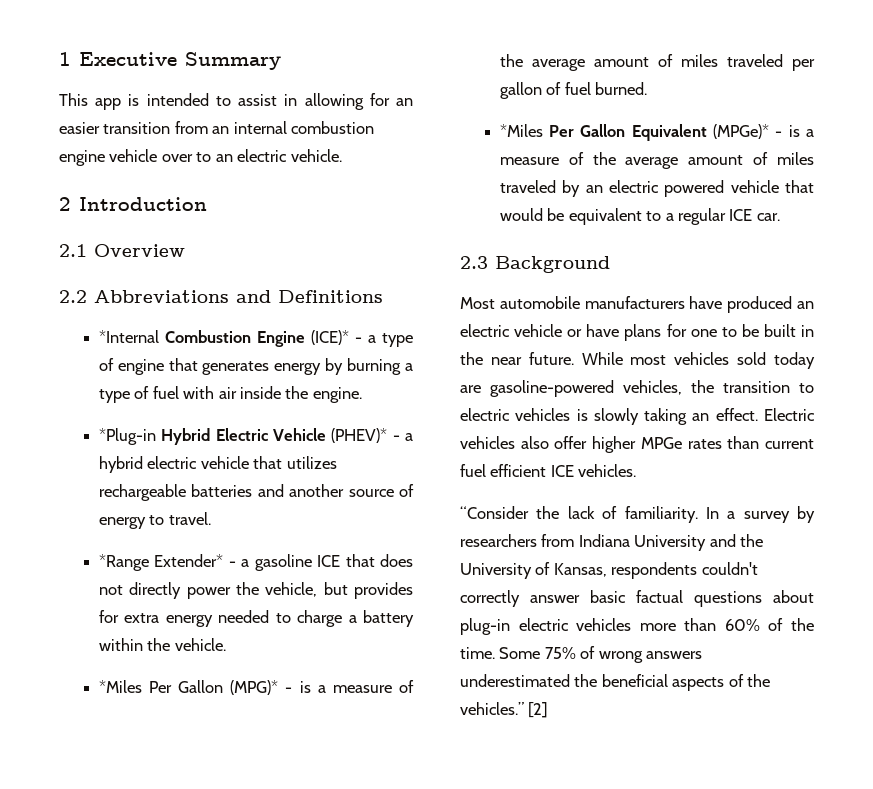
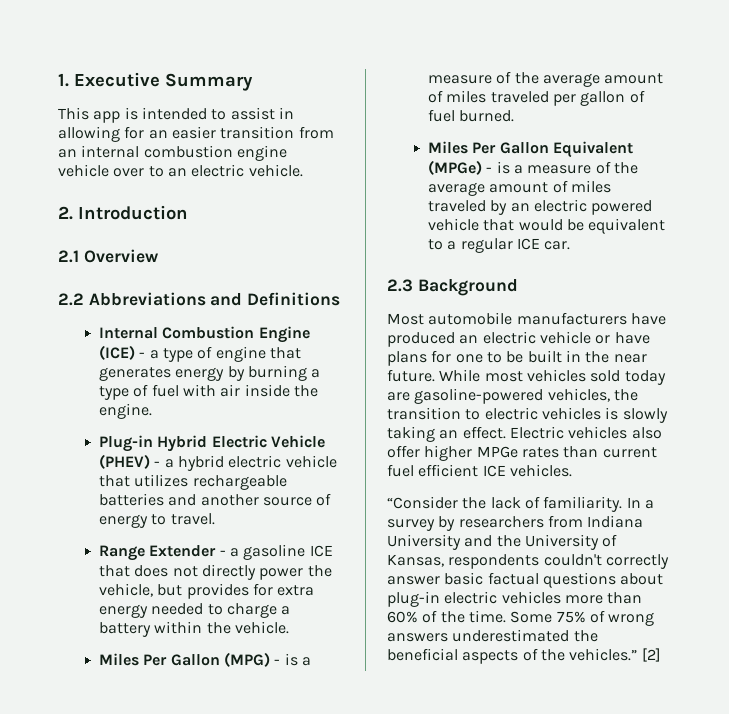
- 1 Executive Summary
+ 1. Executive Summary
- 2 Introduction
+ 2. Introduction
- *Internal Combustion Engine (ICE)* - a type of engine that generates energy by burning a type of fuel with air inside the engine.
+ Internal Combustion Engine (ICE) - a type of engine that generates energy by burning a type of fuel with air inside the engine.
- *Plug-in Hybrid Electric Vehicle (PHEV)* - a hybrid electric vehicle that utilizes rechargeable batteries and another source of energy to travel.
+ Plug-in Hybrid Electric Vehicle (PHEV) - a hybrid electric vehicle that utilizes rechargeable batteries and another source of energy to travel.
- *Range Extender* - a gasoline ICE that does not directly power the vehicle, but provides for extra energy needed to charge a battery within the vehicle.
+ Range Extender - a gasoline ICE that does not directly power the vehicle, but provides for extra energy needed to charge a battery within the vehicle.
- *Miles Per Gallon (MPG)* - is a measure of the average amount of miles traveled per gallon of fuel burned.
+ Miles Per Gallon (MPG) - is a measure of the average amount of miles traveled per gallon of fuel burned.
- *Miles Per Gallon Equivalent (MPGe)* - is a measure of the average amount of miles traveled by an electric powered vehicle that would be equivalent to a regular ICE car.
+ Miles Per Gallon Equivalent (MPGe) - is a measure of the average amount of miles traveled by an electric powered vehicle that would be equivalent to a regular ICE car.

